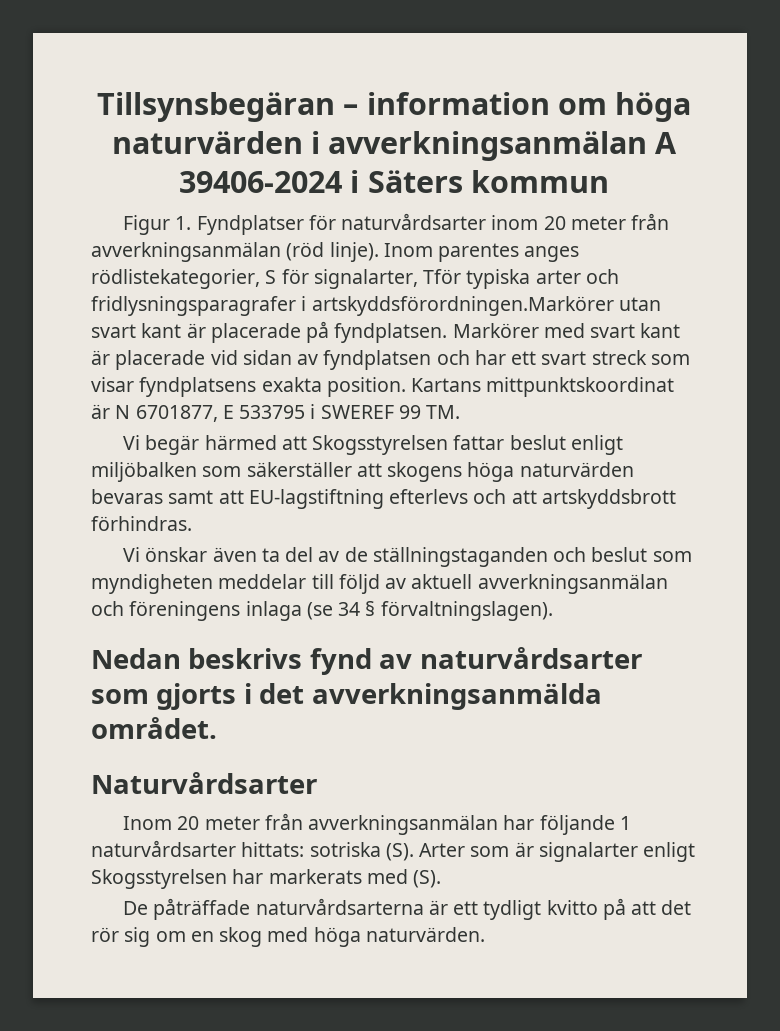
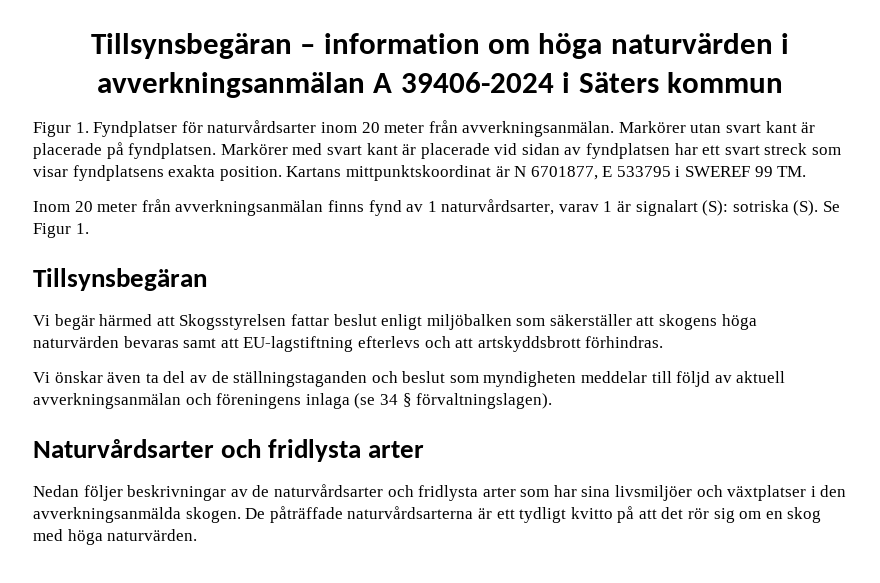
- Figur 1. Fyndplatser för naturvårdsarter inom 20 meter från avverkningsanmälan (röd linje). Inom parentes anges rödlistekategorier, S för signalarter, Tför typiska arter och fridlysningsparagrafer i artskyddsförordningen.Markörer utan svart kant är placerade på fyndplatsen.
+ Figur 1. Fyndplatser för naturvårdsarter inom 20 meter från avverkningsanmälan. Markörer utan svart kant är placerade på fyndplatsen.
- Markörer med svart kant är placerade vid sidan av fyndplatsen och har ett svart streck som visar fyndplatsens exakta position.
+ Markörer med svart kant är placerade vid sidan av fyndplatsen har ett svart streck som visar fyndplatsens exakta position.
+ Inom 20 meter från avverkningsanmälan finns fynd av 1 naturvårdsarter, varav 1 är signalart (S): sotriska (S). Se Figur 1.
+ Tillsynsbegäran
- Nedan beskrivs fynd av naturvårdsarter som gjorts i det avverkningsanmälda området.
- Naturvårdsarter
- Inom 20 meter från avverkningsanmälan har följande 1 naturvårdsarter hittats: sotriska (S). Arter som är signalarter enligt Skogsstyrelsen har markerats med (S).
- De påträffade naturvårdsarterna är ett tydligt kvitto på att det rör sig om en skog med höga naturvärden.
+ Naturvårdsarter och fridlysta arter
+ Nedan följer beskrivningar av de naturvårdsarter och fridlysta arter som har sina livsmiljöer och växtplatser i den avverkningsanmälda skogen. De påträffade naturvårdsarterna är ett tydligt kvitto på att det rör sig om en skog med höga naturvärden.

